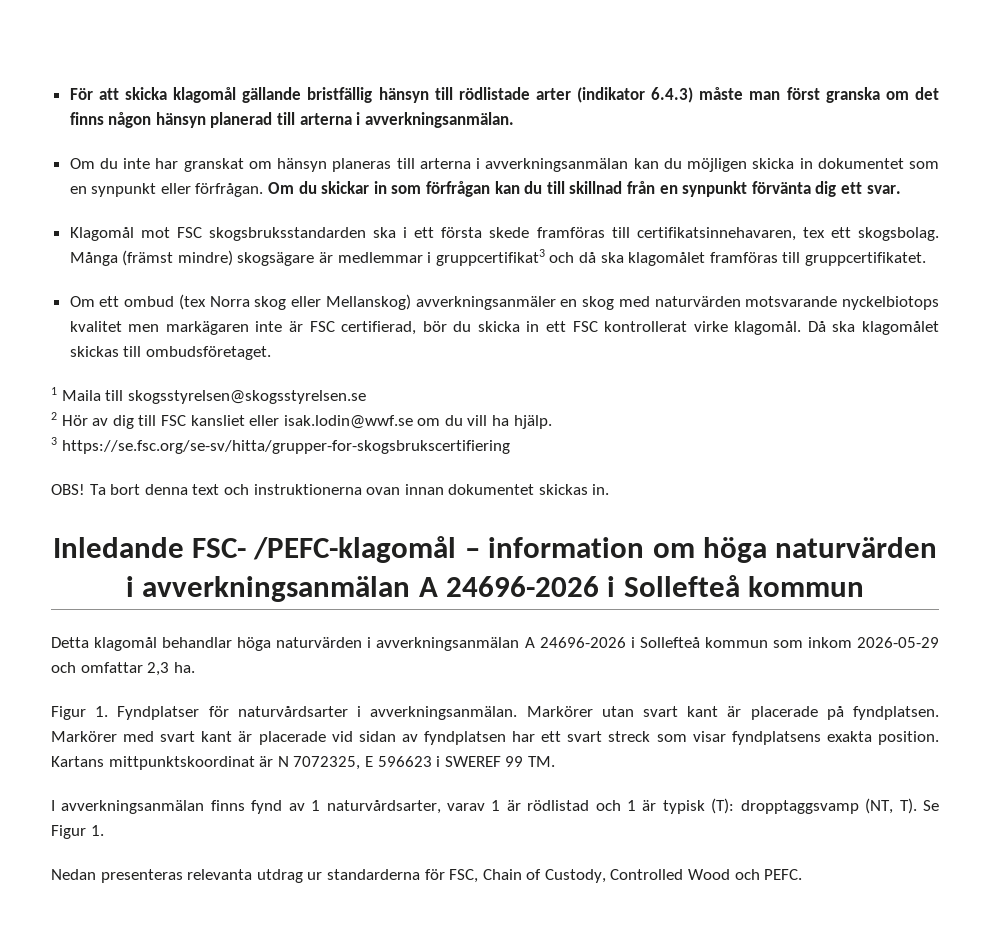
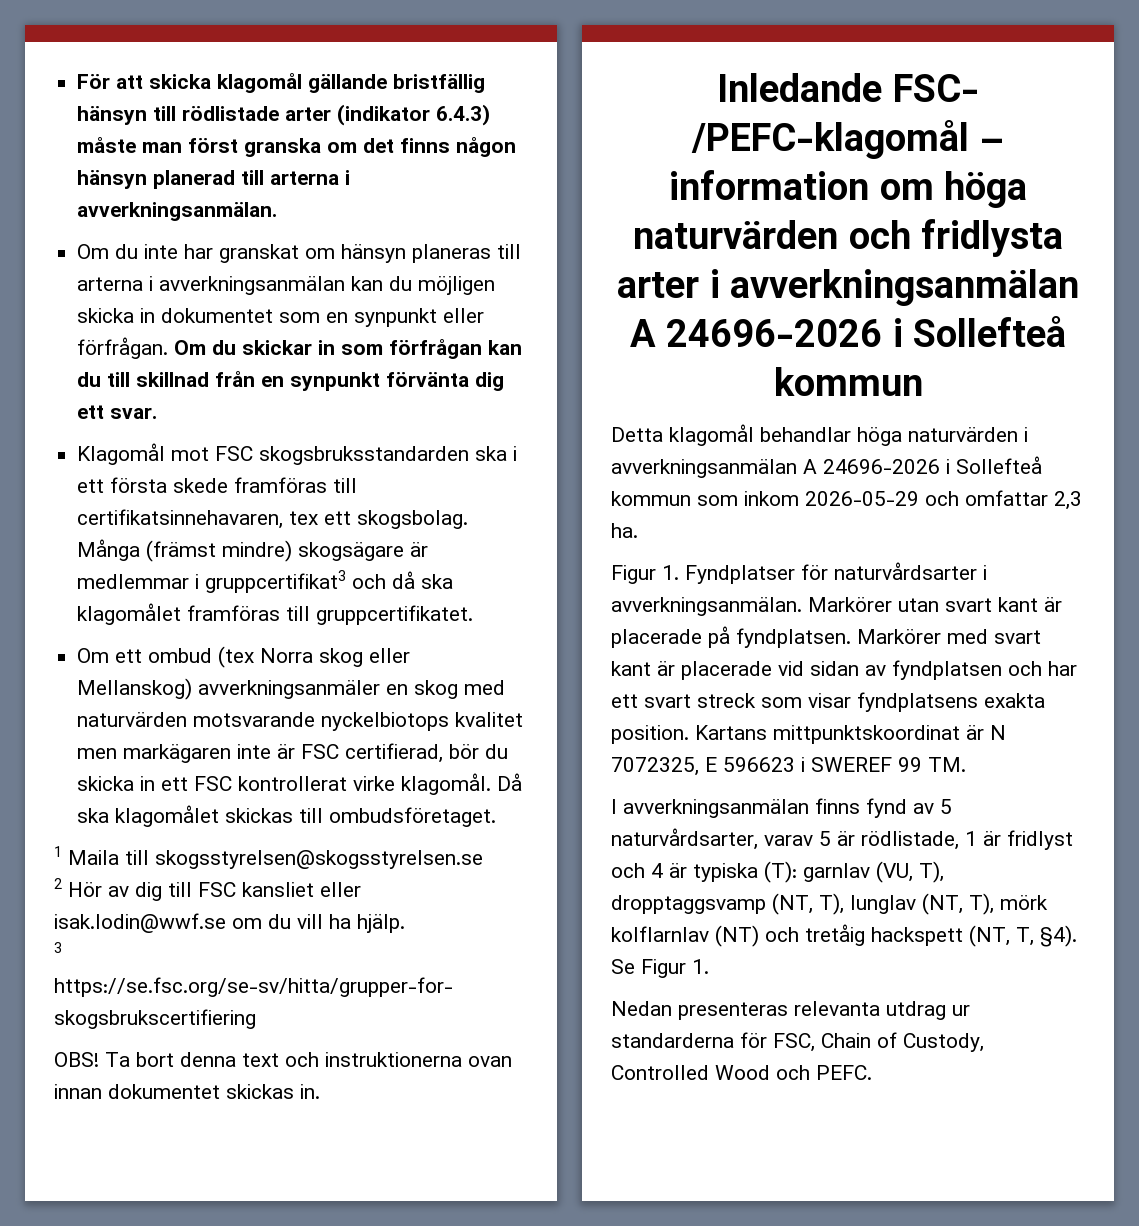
- Inledande FSC- /PEFC-klagomål – information om höga naturvärden i avverkningsanmälan A 24696-2026 i Sollefteå kommun
+ Inledande FSC- /PEFC-klagomål – information om höga naturvärden och fridlysta arter i avverkningsanmälan A 24696-2026 i Sollefteå kommun
- Markörer med svart kant är placerade vid sidan av fyndplatsen har ett svart streck som visar fyndplatsens exakta position.
+ Markörer med svart kant är placerade vid sidan av fyndplatsen och har ett svart streck som visar fyndplatsens exakta position.
- I avverkningsanmälan finns fynd av 1 naturvårdsarter, varav 1 är rödlistad och 1 är typisk (T): dropptaggsvamp (NT, T). Se Figur 1.
+ I avverkningsanmälan finns fynd av 5 naturvårdsarter, varav 5 är rödlistade, 1 är fridlyst och 4 är typiska (T): garnlav (VU, T), dropptaggsvamp (NT, T), lunglav (NT, T), mörk kolflarnlav (NT) och tretåig hackspett (NT, T, §4). Se Figur 1.

